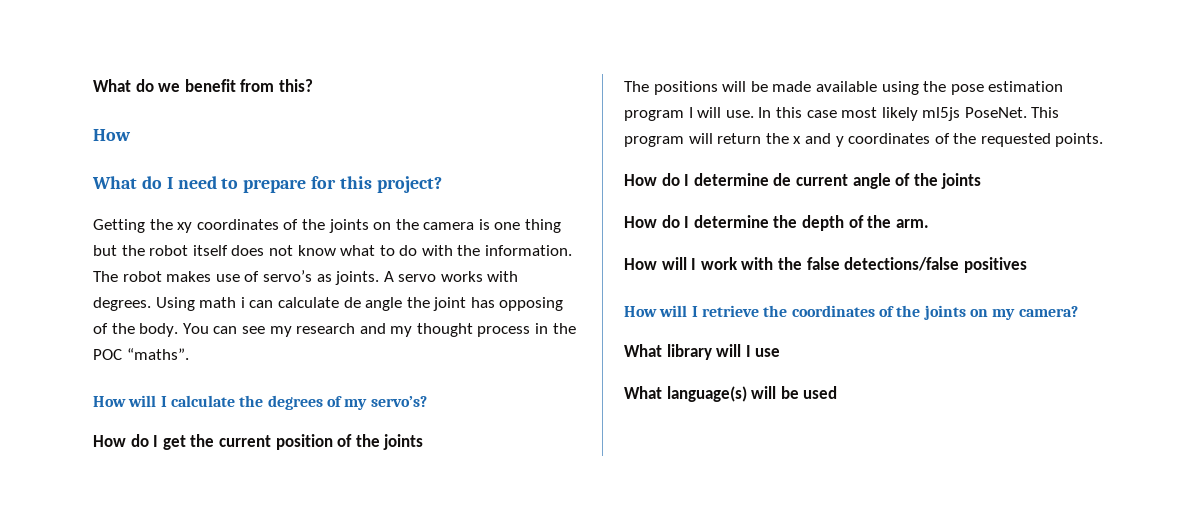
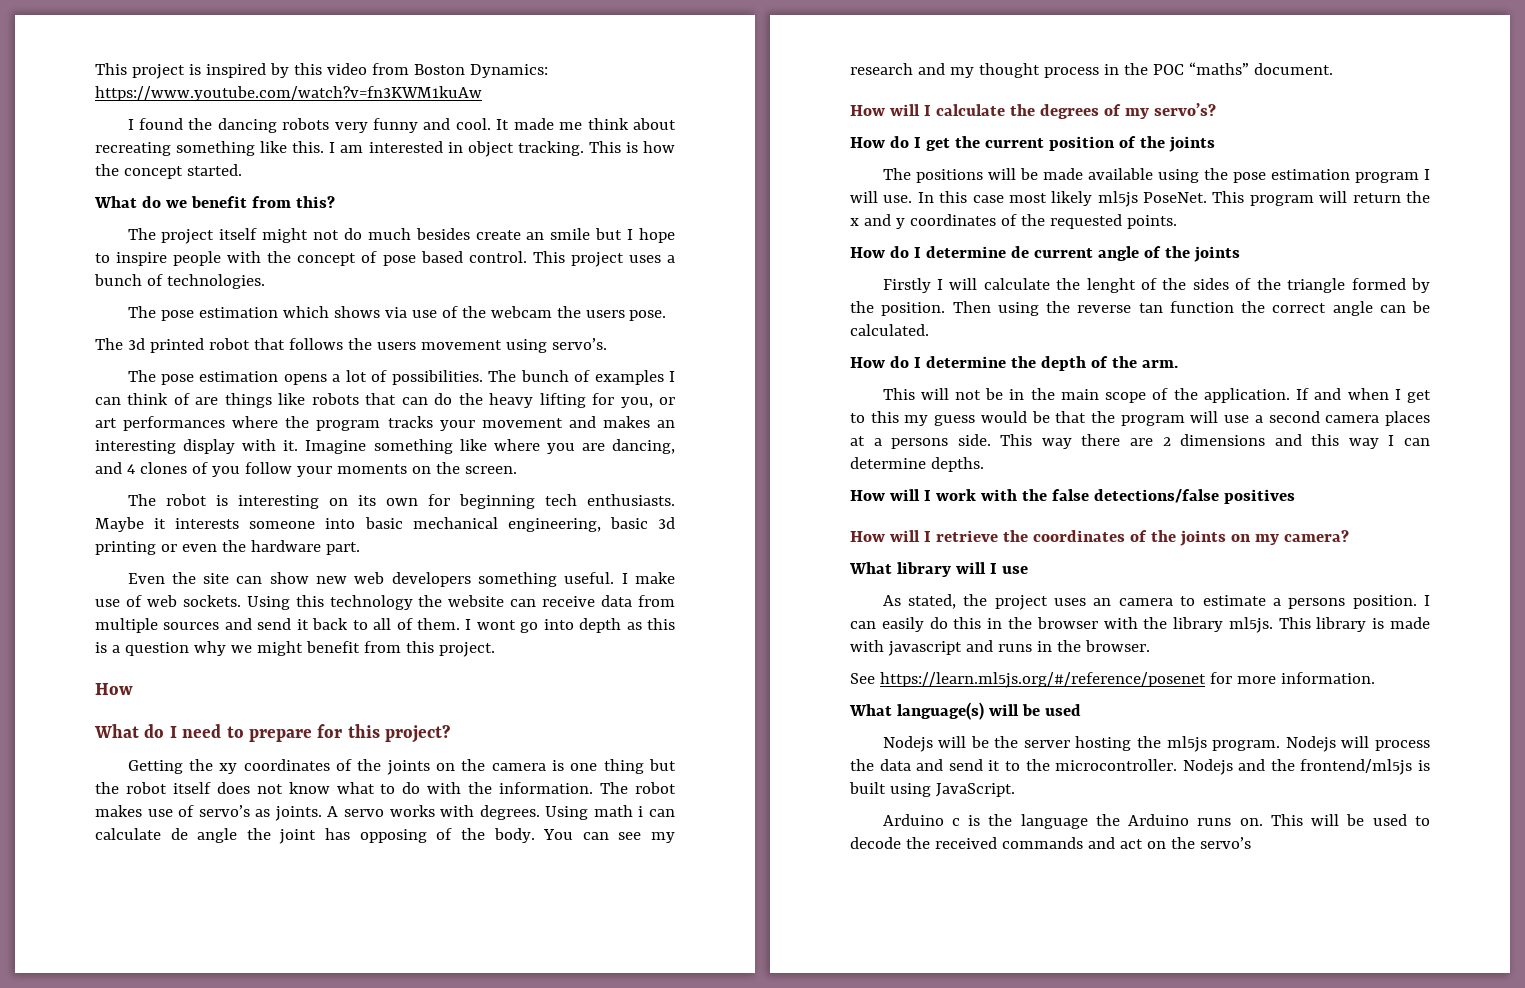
+ This project is inspired by this video from Boston Dynamics: https://www.youtube.com/watch?v=fn3KWM1kuAw
+ I found the dancing robots very funny and cool. It made me think about recreating something like this. I am interested in object tracking. This is how the concept started.
+ The project itself might not do much besides create an smile but I hope to inspire people with the concept of pose based control. This project uses a bunch of technologies.
+ The pose estimation which shows via use of the webcam the users pose.
+ The 3d printed robot that follows the users movement using servo’s.
+ The pose estimation opens a lot of possibilities. The bunch of examples I can think of are things like robots that can do the heavy lifting for you, or art performances where the program tracks your movement and makes an interesting display with it. Imagine something like where you are dancing, and 4 clones of you follow your moments on the screen.
+ The robot is interesting on its own for beginning tech enthusiasts. Maybe it interests someone into basic mechanical engineering, basic 3d printing or even the hardware part.
+ Even the site can show new web developers something useful. I make use of web sockets. Using this technology the website can receive data from multiple sources and send it back to all of them. I wont go into depth as this is a question why we might benefit from this project.
- You can see my research and my thought process in the POC “maths”.
+ You can see my research and my thought process in the POC “maths” document.
+ Firstly I will calculate the lenght of the sides of the triangle formed by the position. Then using the reverse tan function the correct angle can be calculated.
+ This will not be in the main scope of the application. If and when I get to this my guess would be that the program will use a second camera places at a persons side. This way there are 2 dimensions and this way I can determine depths.
+ As stated, the project uses an camera to estimate a persons position. I can easily do this in the browser with the library ml5js. This library is made with javascript and runs in the browser.
+ See https://learn.ml5js.org/#/reference/posenet for more information.
+ Nodejs will be the server hosting the ml5js program. Nodejs will process the data and send it to the microcontroller. Nodejs and the frontend/ml5js is built using JavaScript.
+ Arduino c is the language the Arduino runs on. This will be used to decode the received commands and act on the servo’s

